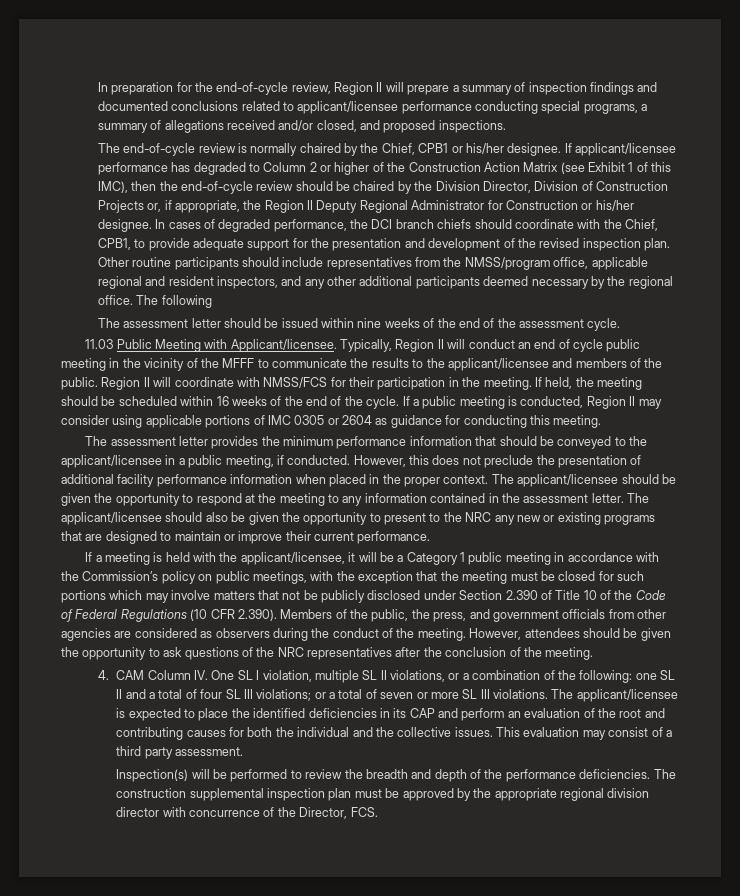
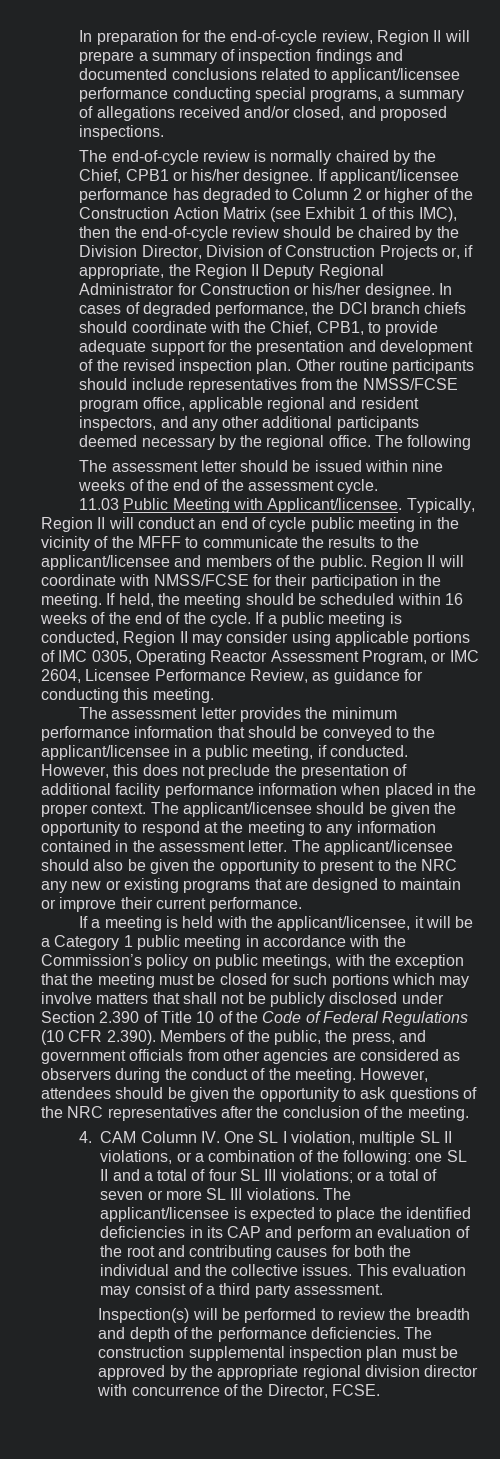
- Other routine participants should include representatives from the NMSS/program office, applicable regional and resident inspectors, and any other additional participants deemed necessary by the regional office.
+ Other routine participants should include representatives from the NMSS/FCSE program office, applicable regional and resident inspectors, and any other additional participants deemed necessary by the regional office.
- Region II will coordinate with NMSS/FCS for their participation in the meeting.
+ Region II will coordinate with NMSS/FCSE for their participation in the meeting.
- If a public meeting is conducted, Region II may consider using applicable portions of IMC 0305 or 2604 as guidance for conducting this meeting.
+ If a public meeting is conducted, Region II may consider using applicable portions of IMC 0305, Operating Reactor Assessment Program, or IMC 2604, Licensee Performance Review, as guidance for conducting this meeting.
- If a meeting is held with the applicant/licensee, it will be a Category 1 public meeting in accordance with the Commission’s policy on public meetings, with the exception that the meeting must be closed for such portions which may involve matters that not be publicly disclosed under Section 2.390 of Title 10 of the Code of Federal Regulations (10 CFR 2.390). Members of the public, the press, and government officials from other agencies are considered as observers during the conduct of the meeting.
+ If a meeting is held with the applicant/licensee, it will be a Category 1 public meeting in accordance with the Commission’s policy on public meetings, with the exception that the meeting must be closed for such portions which may involve matters that shall not be publicly disclosed under Section 2.390 of Title 10 of the Code of Federal Regulations (10 CFR 2.390). Members of the public, the press, and government officials from other agencies are considered as observers during the conduct of the meeting.
- The construction supplemental inspection plan must be approved by the appropriate regional division director with concurrence of the Director, FCS.
+ The construction supplemental inspection plan must be approved by the appropriate regional division director with concurrence of the Director, FCSE.

